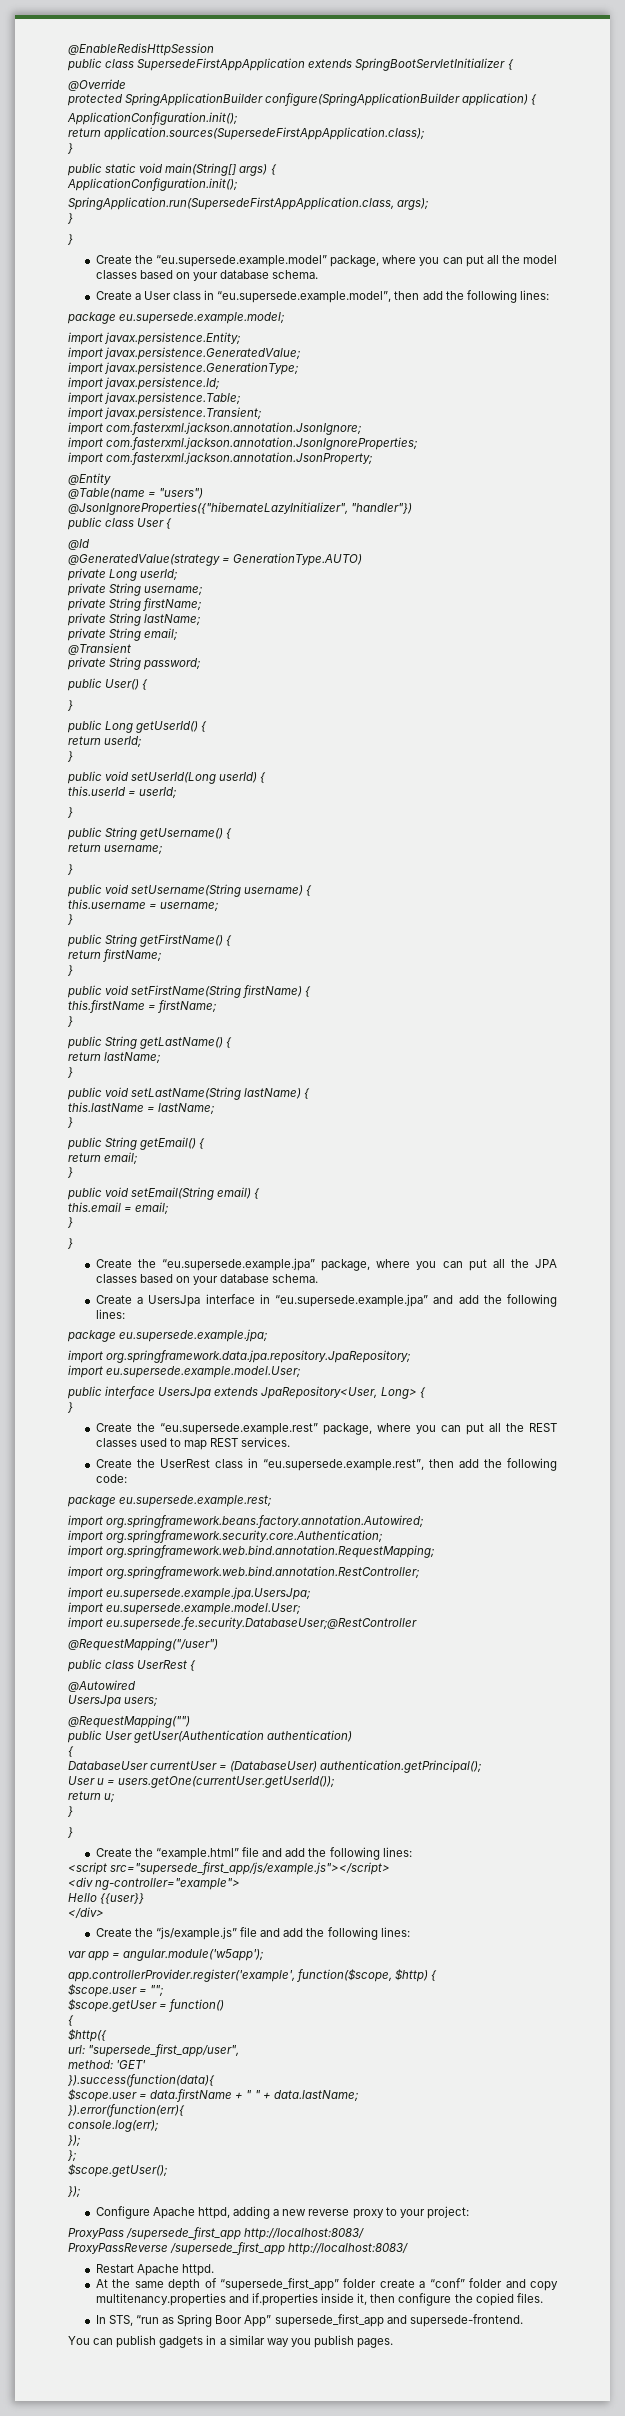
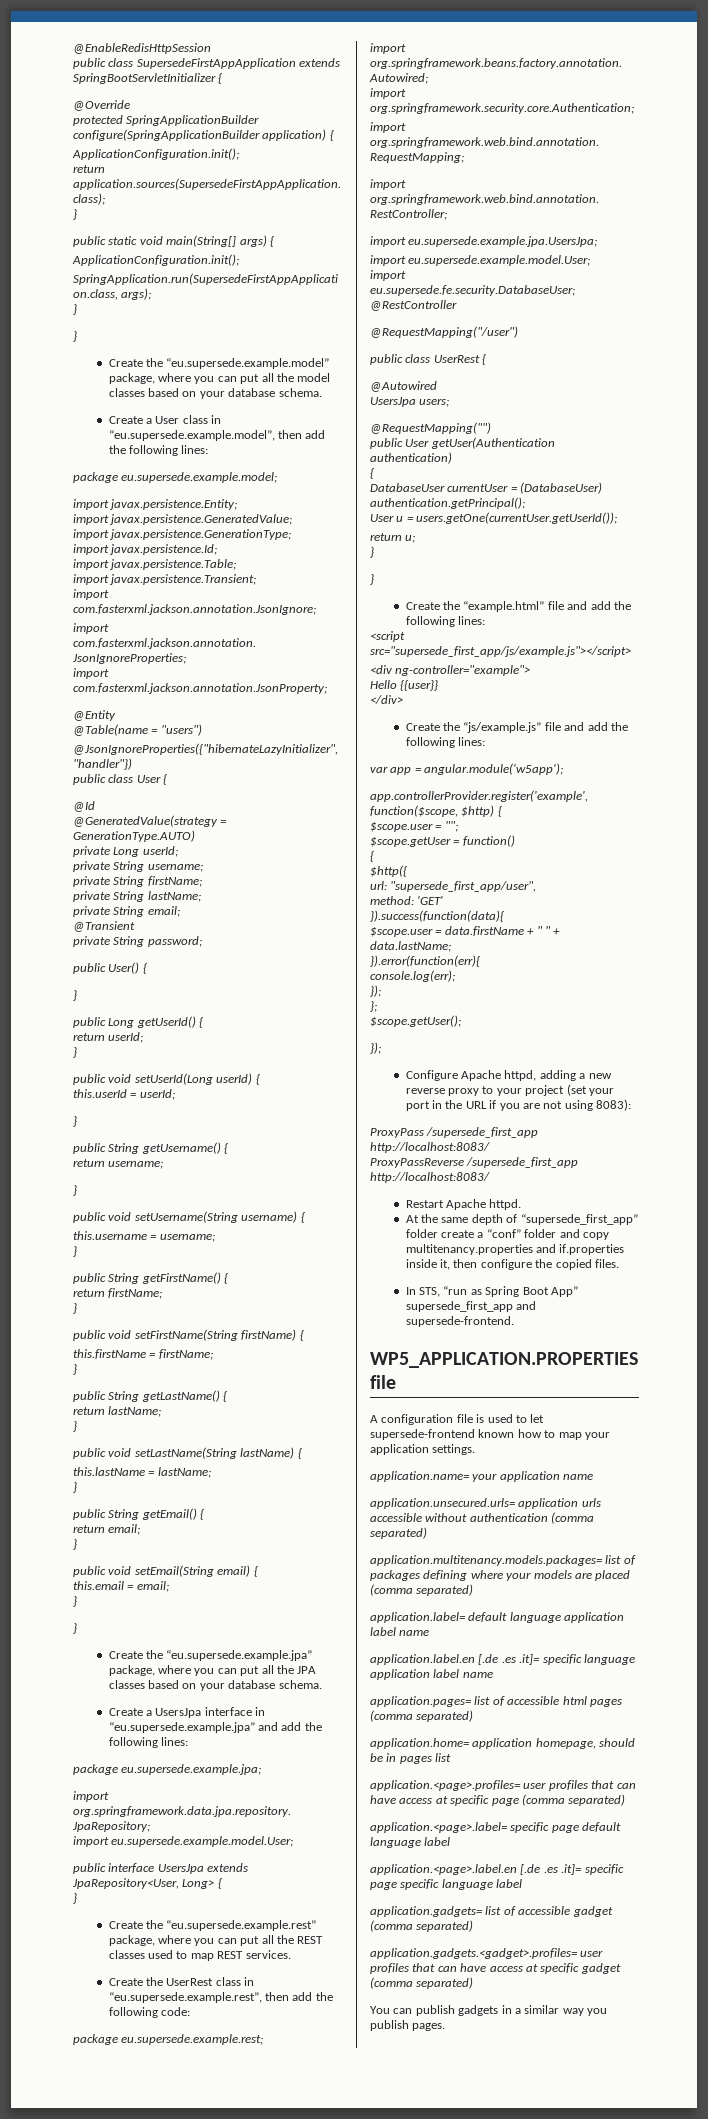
- Configure Apache httpd, adding a new reverse proxy to your project:
+ Configure Apache httpd, adding a new reverse proxy to your project (set your port in the URL if you are not using 8083):
- In STS, “run as Spring Boor App” supersede_first_app and supersede-frontend.
+ In STS, “run as Spring Boot App” supersede_first_app and supersede-frontend.
+ WP5_APPLICATION.PROPERTIES file
+ A configuration file is used to let supersede-frontend known how to map your application settings.
+ application.name= your application name
+ application.unsecured.urls= application urls accessible without authentication (comma separated)
+ application.multitenancy.models.packages= list of packages defining where your models are placed (comma separated)
+ application.label= default language application label name
+ application.label.en [.de .es .it]= specific language application label name
+ application.pages= list of accessible html pages (comma separated)
+ application.home= application homepage, should be in pages list
+ application.<page>.profiles= user profiles that can have access at specific page (comma separated)
+ application.<page>.label= specific page default language label
+ application.<page>.label.en [.de .es .it]= specific page specific language label
+ application.gadgets= list of accessible gadget (comma separated)
+ application.gadgets.<gadget>.profiles= user profiles that can have access at specific gadget (comma separated)

